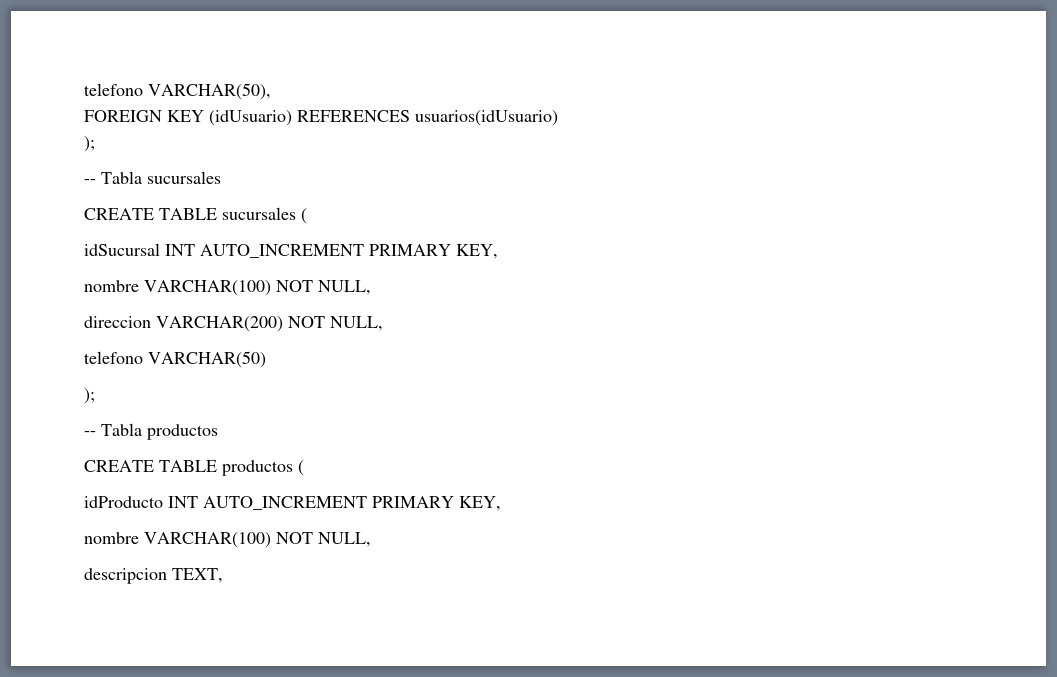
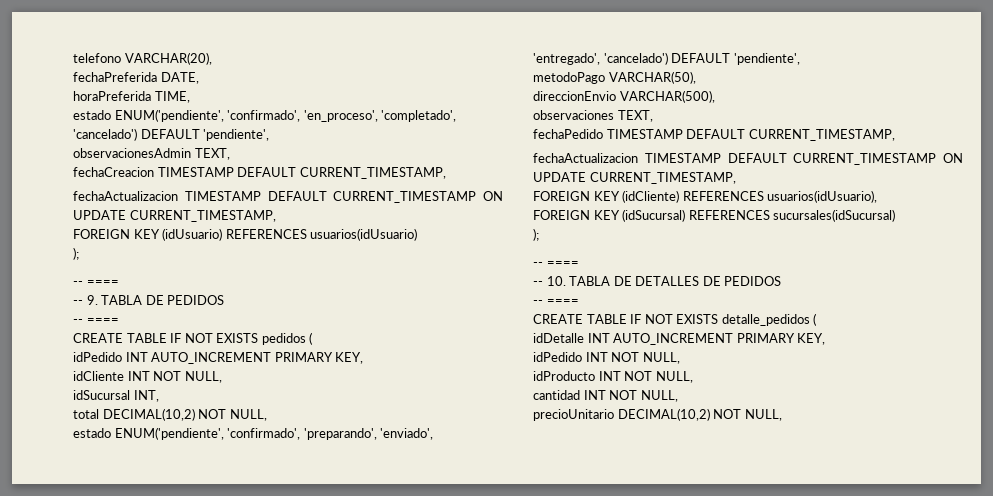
- telefono VARCHAR(50),
+ telefono VARCHAR(20),
+ fechaPreferida DATE,
+ horaPreferida TIME,
+ estado ENUM('pendiente', 'confirmado', 'en_proceso', 'completado', 'cancelado') DEFAULT 'pendiente',
+ observacionesAdmin TEXT,
+ fechaCreacion TIMESTAMP DEFAULT CURRENT_TIMESTAMP,
+ fechaActualizacion TIMESTAMP DEFAULT CURRENT_TIMESTAMP ON UPDATE CURRENT_TIMESTAMP,
  FOREIGN KEY (idUsuario) REFERENCES usuarios(idUsuario)
  );
- -- Tabla sucursales
- CREATE TABLE sucursales (
- idSucursal INT AUTO_INCREMENT PRIMARY KEY,
- nombre VARCHAR(100) NOT NULL,
- direccion VARCHAR(200) NOT NULL,
- telefono VARCHAR(50)
+ -- ====
+ -- 9. TABLA DE PEDIDOS
+ -- ====
+ CREATE TABLE IF NOT EXISTS pedidos (
+ idPedido INT AUTO_INCREMENT PRIMARY KEY,
+ idCliente INT NOT NULL,
+ idSucursal INT,
+ total DECIMAL(10,2) NOT NULL,
+ estado ENUM('pendiente', 'confirmado', 'preparando', 'enviado', 'entregado', 'cancelado') DEFAULT 'pendiente',
+ metodoPago VARCHAR(50),
+ direccionEnvio VARCHAR(500),
+ observaciones TEXT,
+ fechaPedido TIMESTAMP DEFAULT CURRENT_TIMESTAMP,
+ fechaActualizacion TIMESTAMP DEFAULT CURRENT_TIMESTAMP ON UPDATE CURRENT_TIMESTAMP,
+ FOREIGN KEY (idCliente) REFERENCES usuarios(idUsuario),
+ FOREIGN KEY (idSucursal) REFERENCES sucursales(idSucursal)
  );
- -- Tabla productos
- CREATE TABLE productos (
- idProducto INT AUTO_INCREMENT PRIMARY KEY,
- nombre VARCHAR(100) NOT NULL,
- descripcion TEXT,
+ -- ====
+ -- 10. TABLA DE DETALLES DE PEDIDOS
+ -- ====
+ CREATE TABLE IF NOT EXISTS detalle_pedidos (
+ idDetalle INT AUTO_INCREMENT PRIMARY KEY,
+ idPedido INT NOT NULL,
+ idProducto INT NOT NULL,
+ cantidad INT NOT NULL,
+ precioUnitario DECIMAL(10,2) NOT NULL,

